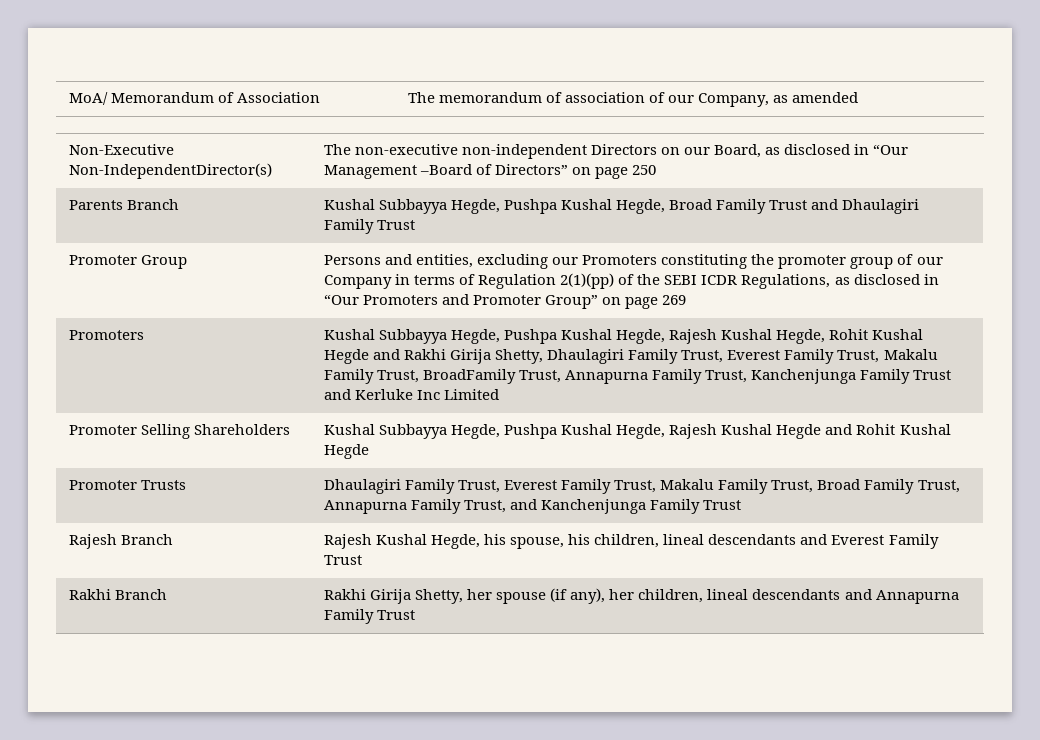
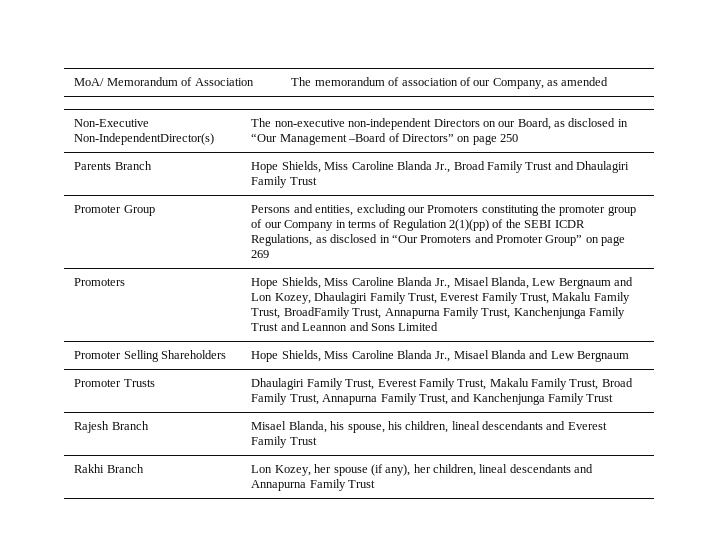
- Parents Branch | Kushal Subbayya Hegde, Pushpa Kushal Hegde, Broad Family Trust and Dhaulagiri Family Trust
+ Parents Branch | Hope Shields, Miss Caroline Blanda Jr., Broad Family Trust and Dhaulagiri Family Trust
- Promoters | Kushal Subbayya Hegde, Pushpa Kushal Hegde, Rajesh Kushal Hegde, Rohit Kushal Hegde and Rakhi Girija Shetty, Dhaulagiri Family Trust, Everest Family Trust, Makalu Family Trust, BroadFamily Trust, Annapurna Family Trust, Kanchenjunga Family Trust and Kerluke Inc Limited
+ Promoters | Hope Shields, Miss Caroline Blanda Jr., Misael Blanda, Lew Bergnaum and Lon Kozey, Dhaulagiri Family Trust, Everest Family Trust, Makalu Family Trust, BroadFamily Trust, Annapurna Family Trust, Kanchenjunga Family Trust and Leannon and Sons Limited
- Promoter Selling Shareholders | Kushal Subbayya Hegde, Pushpa Kushal Hegde, Rajesh Kushal Hegde and Rohit Kushal Hegde
+ Promoter Selling Shareholders | Hope Shields, Miss Caroline Blanda Jr., Misael Blanda and Lew Bergnaum
- Rajesh Branch | Rajesh Kushal Hegde, his spouse, his children, lineal descendants and Everest Family Trust
+ Rajesh Branch | Misael Blanda, his spouse, his children, lineal descendants and Everest Family Trust
- Rakhi Branch | Rakhi Girija Shetty, her spouse (if any), her children, lineal descendants and Annapurna Family Trust
+ Rakhi Branch | Lon Kozey, her spouse (if any), her children, lineal descendants and Annapurna Family Trust

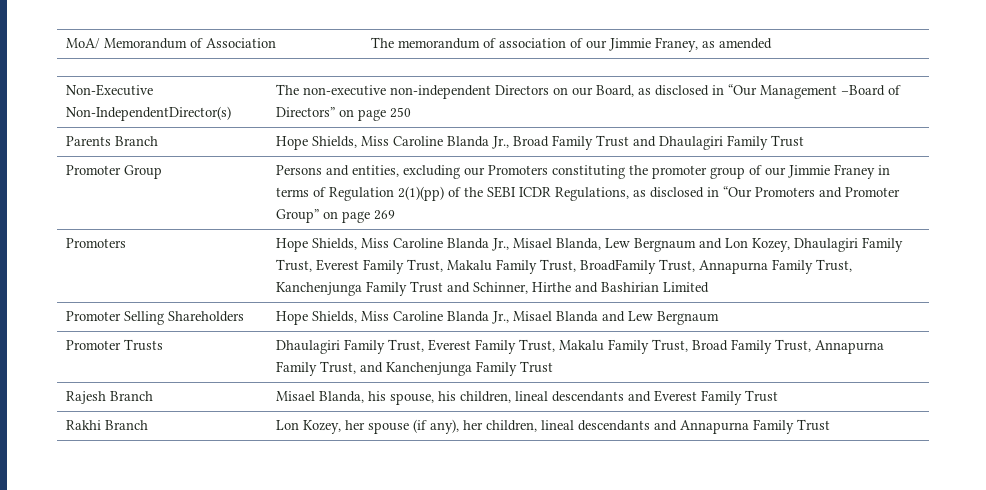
- MoA/ Memorandum of Association | The memorandum of association of our Company, as amended
+ MoA/ Memorandum of Association | The memorandum of association of our Jimmie Franey, as amended
- Promoter Group | Persons and entities, excluding our Promoters constituting the promoter group of our Company in terms of Regulation 2(1)(pp) of the SEBI ICDR Regulations, as disclosed in “Our Promoters and Promoter Group” on page 269
+ Promoter Group | Persons and entities, excluding our Promoters constituting the promoter group of our Jimmie Franey in terms of Regulation 2(1)(pp) of the SEBI ICDR Regulations, as disclosed in “Our Promoters and Promoter Group” on page 269
- Promoters | Hope Shields, Miss Caroline Blanda Jr., Misael Blanda, Lew Bergnaum and Lon Kozey, Dhaulagiri Family Trust, Everest Family Trust, Makalu Family Trust, BroadFamily Trust, Annapurna Family Trust, Kanchenjunga Family Trust and Leannon and Sons Limited
+ Promoters | Hope Shields, Miss Caroline Blanda Jr., Misael Blanda, Lew Bergnaum and Lon Kozey, Dhaulagiri Family Trust, Everest Family Trust, Makalu Family Trust, BroadFamily Trust, Annapurna Family Trust, Kanchenjunga Family Trust and Schinner, Hirthe and Bashirian Limited

